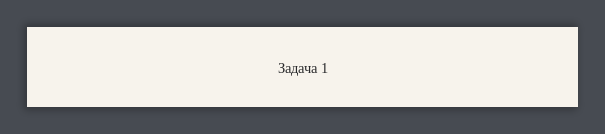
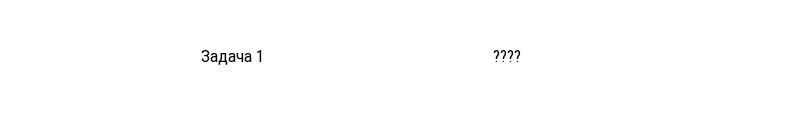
+ ????

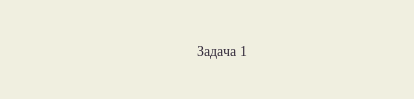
- ????

